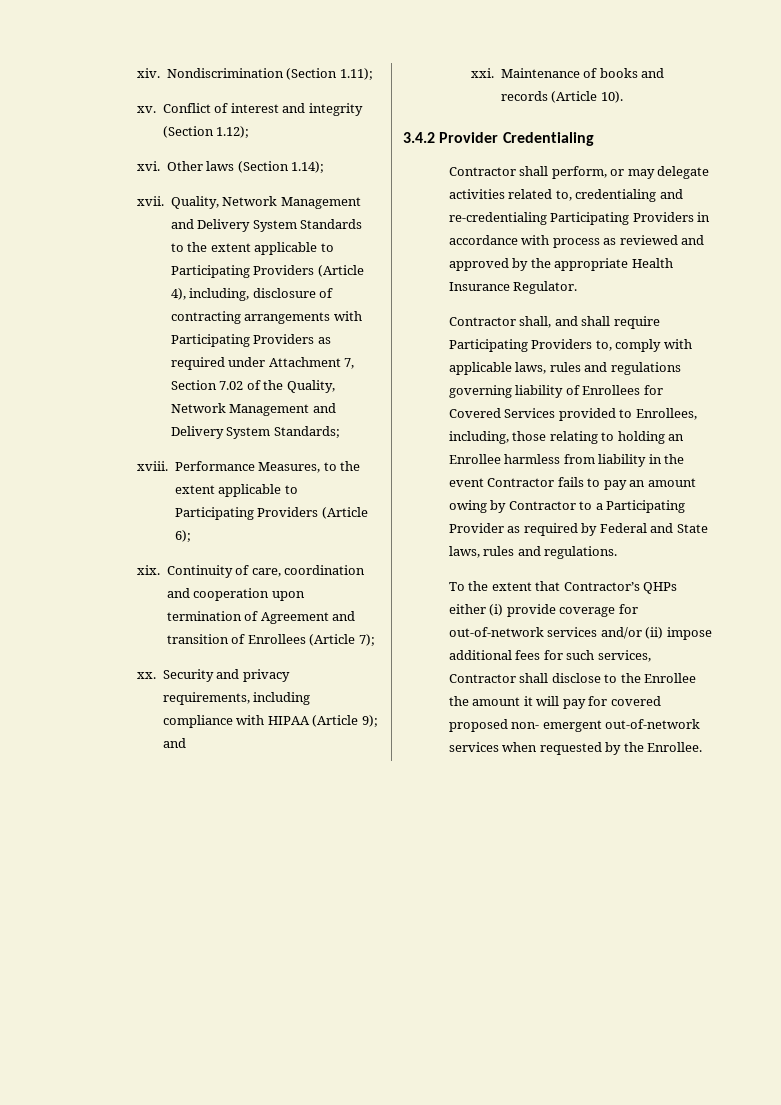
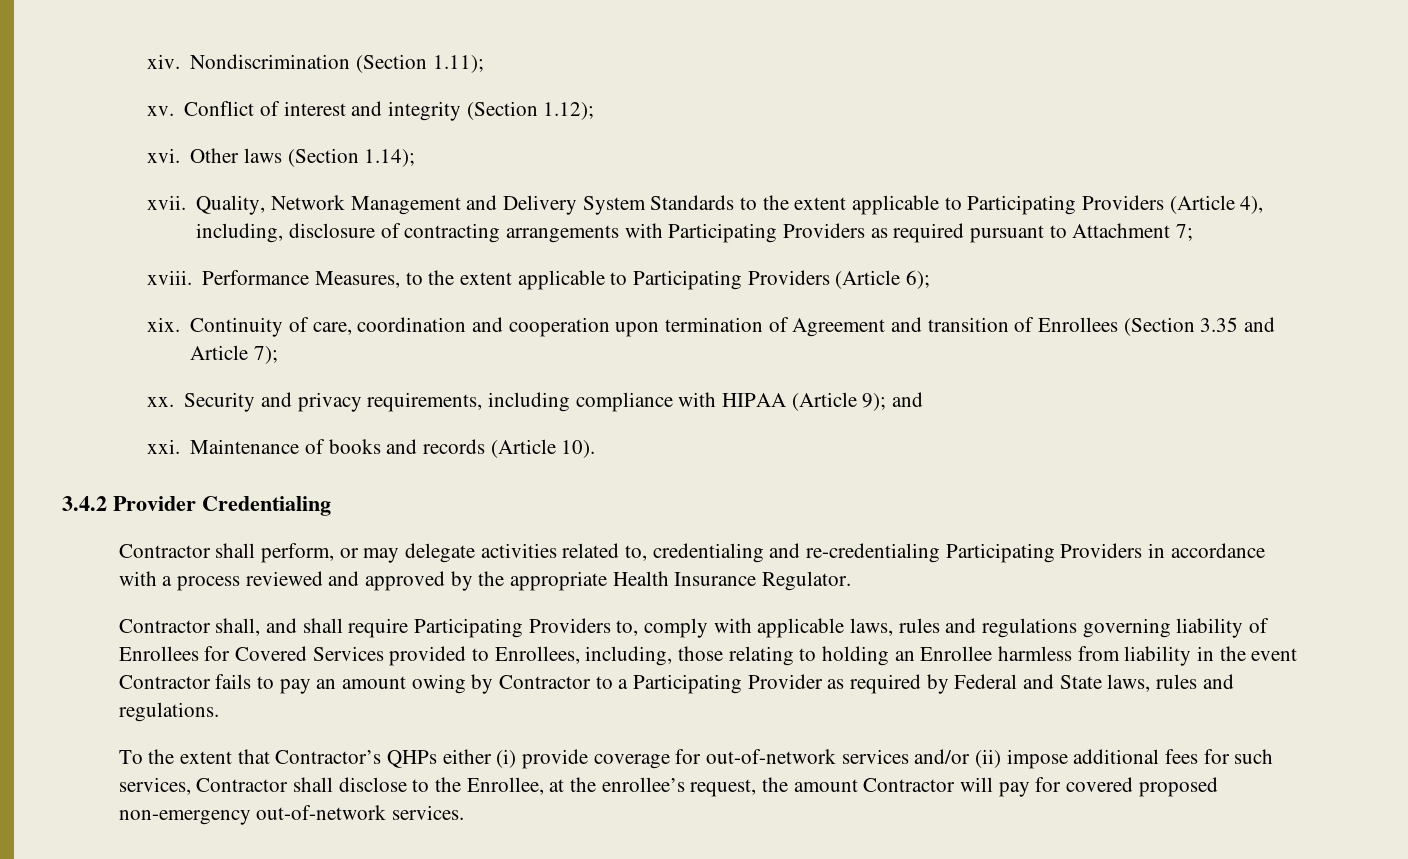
- Quality, Network Management and Delivery System Standards to the extent applicable to Participating Providers (Article 4), including, disclosure of contracting arrangements with Participating Providers as required under Attachment 7, Section 7.02 of the Quality, Network Management and Delivery System Standards;
+ Quality, Network Management and Delivery System Standards to the extent applicable to Participating Providers (Article 4), including, disclosure of contracting arrangements with Participating Providers as required pursuant to Attachment 7;
- Continuity of care, coordination and cooperation upon termination of Agreement and transition of Enrollees (Article 7);
+ Continuity of care, coordination and cooperation upon termination of Agreement and transition of Enrollees (Section 3.35 and Article 7);
- Contractor shall perform, or may delegate activities related to, credentialing and re-credentialing Participating Providers in accordance with process as reviewed and approved by the appropriate Health Insurance Regulator.
+ Contractor shall perform, or may delegate activities related to, credentialing and re-credentialing Participating Providers in accordance with a process reviewed and approved by the appropriate Health Insurance Regulator.
- To the extent that Contractor’s QHPs either (i) provide coverage for out-of-network services and/or (ii) impose additional fees for such services, Contractor shall disclose to the Enrollee the amount it will pay for covered proposed non- emergent out-of-network services when requested by the Enrollee.
+ To the extent that Contractor’s QHPs either (i) provide coverage for out-of-network services and/or (ii) impose additional fees for such services, Contractor shall disclose to the Enrollee, at the enrollee’s request, the amount Contractor will pay for covered proposed non-emergency out-of-network services.

